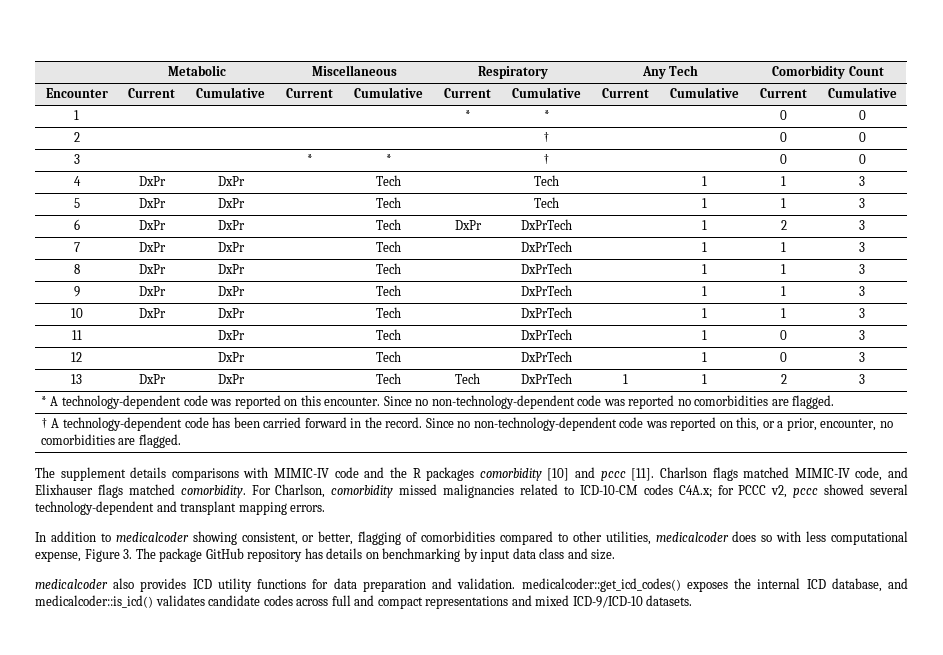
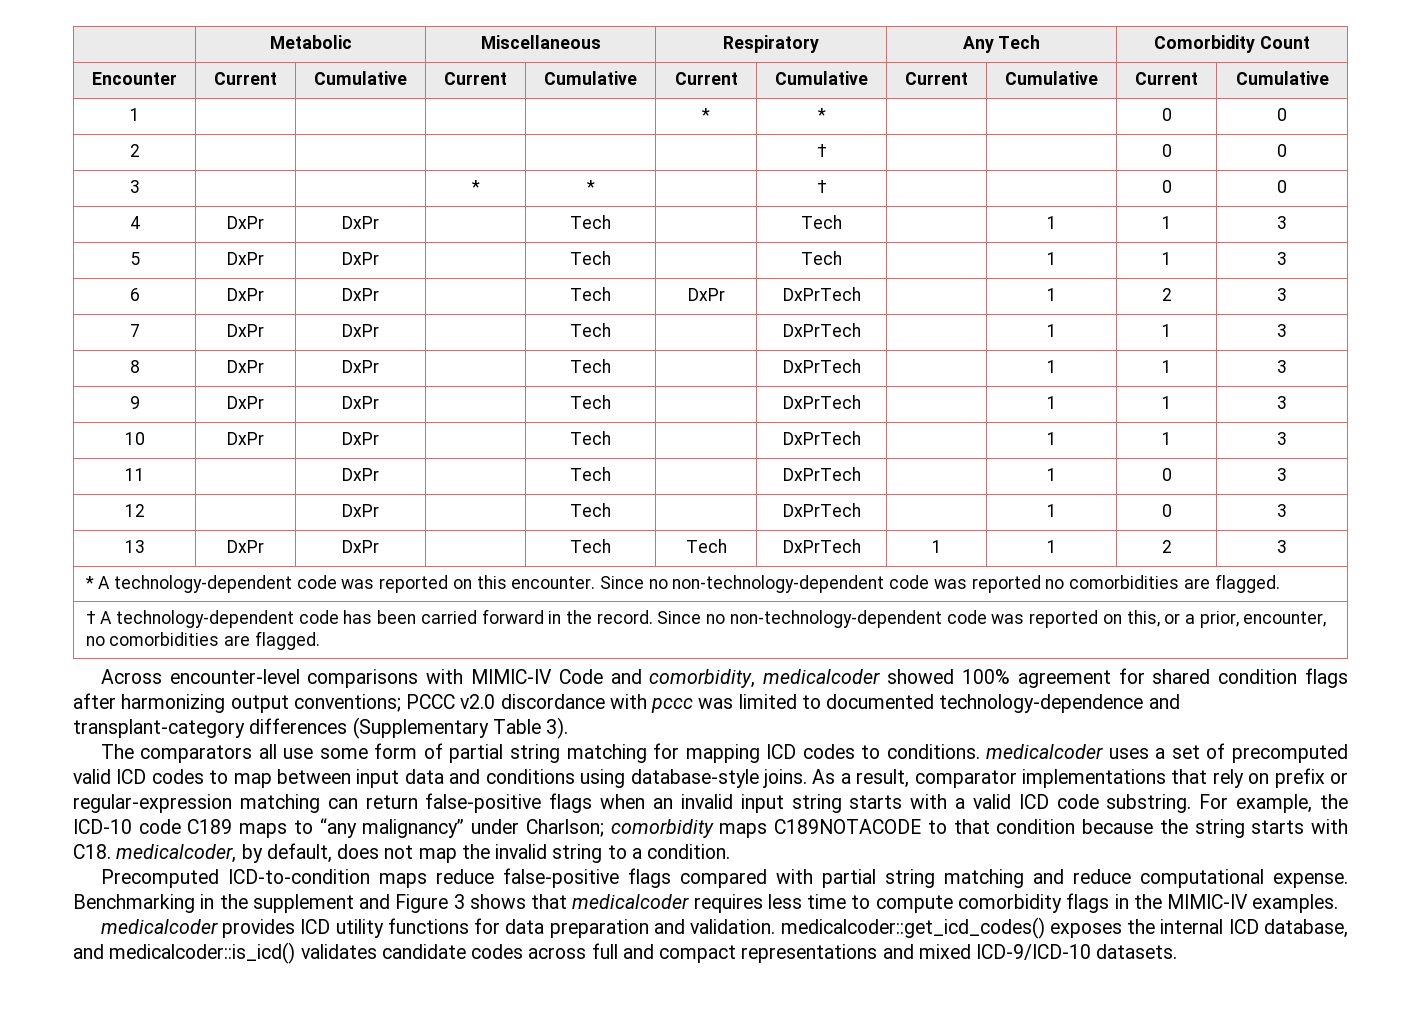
- The supplement details comparisons with MIMIC-IV code and the R packages comorbidity [10] and pccc [11]. Charlson flags matched MIMIC-IV code, and Elixhauser flags matched comorbidity. For Charlson, comorbidity missed malignancies related to ICD-10-CM codes C4A.x; for PCCC v2, pccc showed several technology-dependent and transplant mapping errors.
- In addition to medicalcoder showing consistent, or better, flagging of comorbidities compared to other utilities, medicalcoder does so with less computational expense, Figure 3. The package GitHub repository has details on benchmarking by input data class and size.
- medicalcoder also provides ICD utility functions for data preparation and validation. medicalcoder::get_icd_codes() exposes the internal ICD database, and medicalcoder::is_icd() validates candidate codes across full and compact representations and mixed ICD-9/ICD-10 datasets.
+ Across encounter-level comparisons with MIMIC-IV Code and comorbidity, medicalcoder showed 100% agreement for shared condition flags after harmonizing output conventions; PCCC v2.0 discordance with pccc was limited to documented technology-dependence and transplant-category differences (Supplementary Table 3).
+ The comparators all use some form of partial string matching for mapping ICD codes to conditions. medicalcoder uses a set of precomputed valid ICD codes to map between input data and conditions using database-style joins. As a result, comparator implementations that rely on prefix or regular-expression matching can return false-positive flags when an invalid input string starts with a valid ICD code substring. For example, the ICD-10 code C189 maps to “any malignancy” under Charlson; comorbidity maps C189NOTACODE to that condition because the string starts with C18. medicalcoder, by default, does not map the invalid string to a condition.
+ Precomputed ICD-to-condition maps reduce false-positive flags compared with partial string matching and reduce computational expense. Benchmarking in the supplement and Figure 3 shows that medicalcoder requires less time to compute comorbidity flags in the MIMIC-IV examples.
+ medicalcoder provides ICD utility functions for data preparation and validation. medicalcoder::get_icd_codes() exposes the internal ICD database, and medicalcoder::is_icd() validates candidate codes across full and compact representations and mixed ICD-9/ICD-10 datasets.

